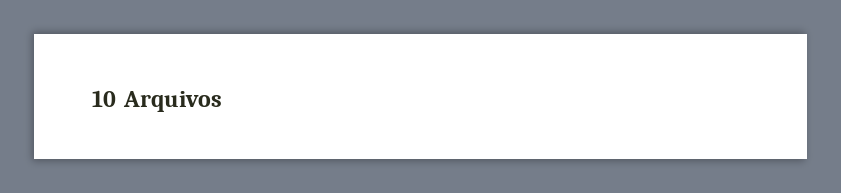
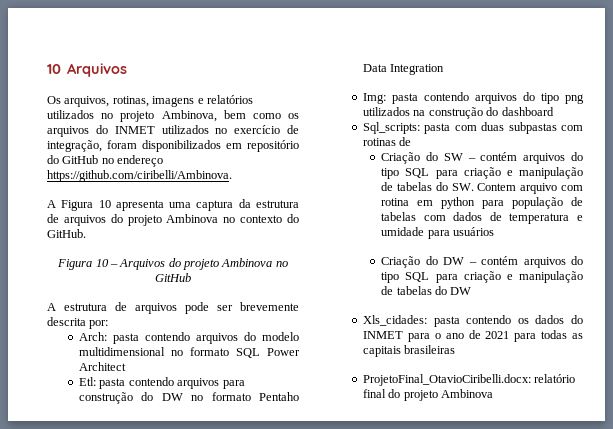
+ Os arquivos, rotinas, imagens e relatórios utilizados no projeto Ambinova, bem como os arquivos do INMET utilizados no exercício de integração, foram disponibilizados em repositório do GitHub no endereço https://github.com/ciribelli/Ambinova.
+ A Figura 10 apresenta uma captura da estrutura de arquivos do projeto Ambinova no contexto do GitHub.
+ Figura 10 – Arquivos do projeto Ambinova no GitHub
+ A estrutura de arquivos pode ser brevemente descrita por:
+ Arch: pasta contendo arquivos do modelo multidimensional no formato SQL Power Architect
+ Etl: pasta contendo arquivos para construção do DW no formato Pentaho Data Integration
+ Img: pasta contendo arquivos do tipo png utilizados na construção do dashboard
+ Sql_scripts: pasta com duas subpastas com rotinas de
+ Criação do SW – contém arquivos do tipo SQL para criação e manipulação de tabelas do SW. Contem arquivo com rotina em python para população de tabelas com dados de temperatura e umidade para usuários
+ Criação do DW – contém arquivos do tipo SQL para criação e manipulação de tabelas do DW
+ Xls_cidades: pasta contendo os dados do INMET para o ano de 2021 para todas as capitais brasileiras
+ ProjetoFinal_OtavioCiribelli.docx: relatório final do projeto Ambinova

